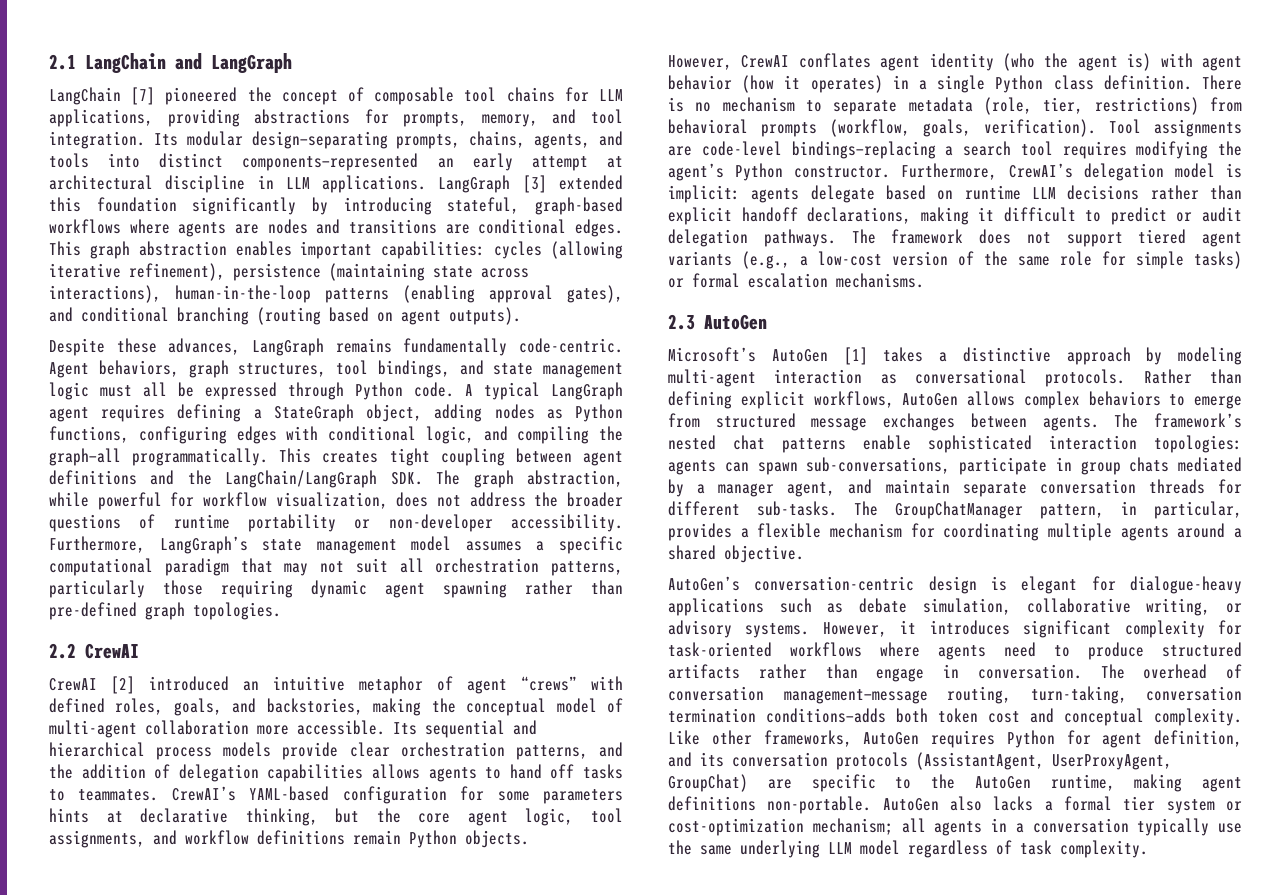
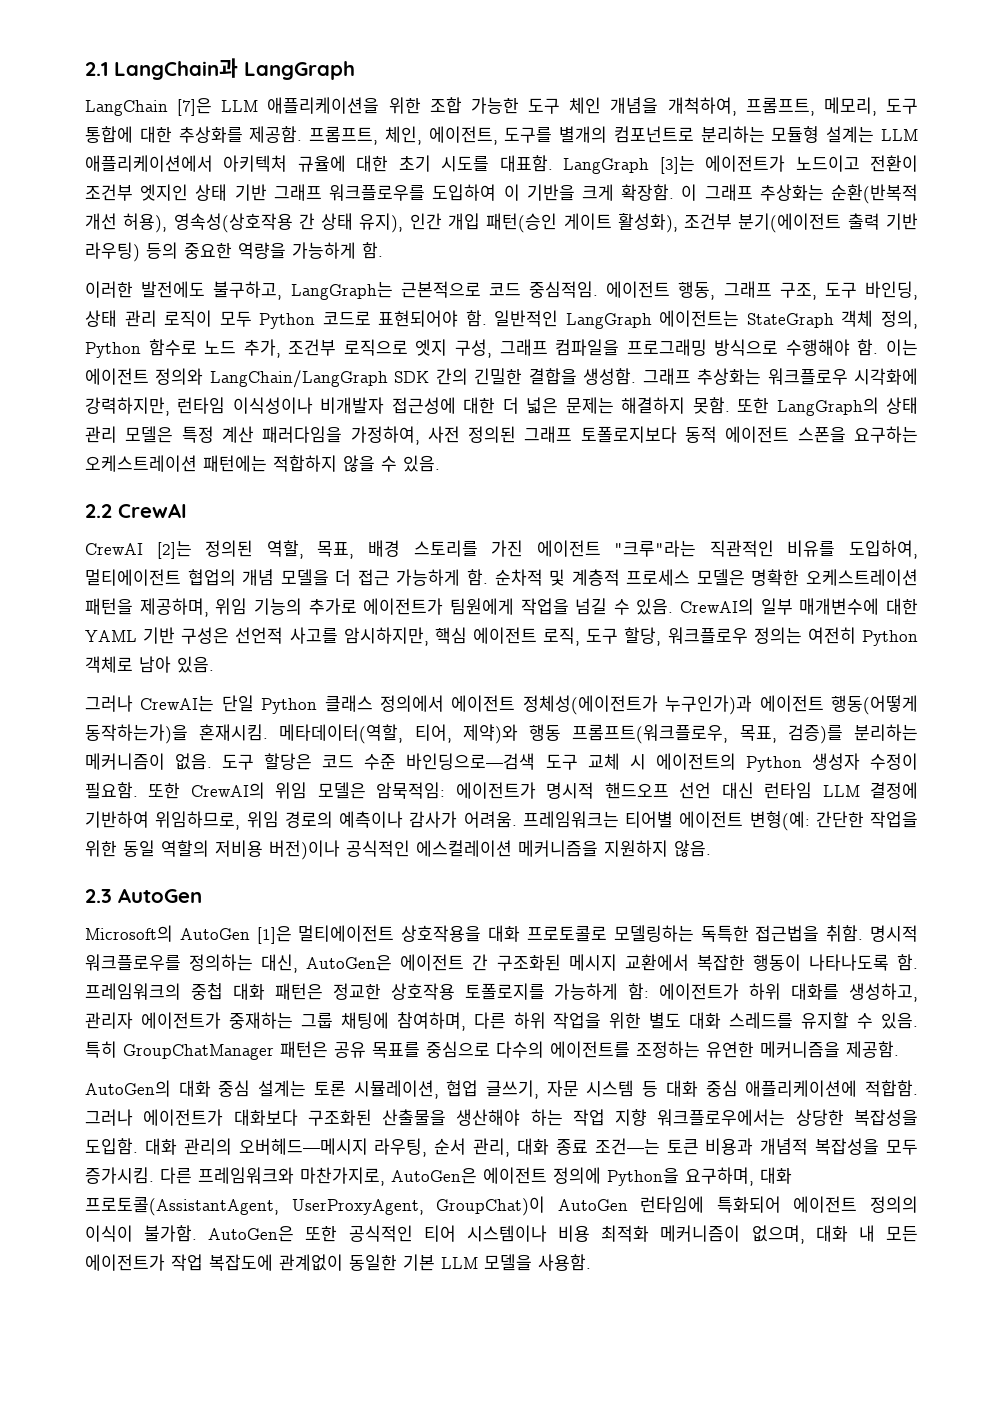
- 2.1 LangChain and LangGraph
+ 2.1 LangChain과 LangGraph
- LangChain [7] pioneered the concept of composable tool chains for LLM applications, providing abstractions for prompts, memory, and tool integration. Its modular design—separating prompts, chains, agents, and tools into distinct components—represented an early attempt at architectural discipline in LLM applications. LangGraph [3] extended this foundation significantly by introducing stateful, graph-based workflows where agents are nodes and transitions are conditional edges. This graph abstraction enables important capabilities: cycles (allowing iterative refinement), persistence (maintaining state across interactions), human-in-the-loop patterns (enabling approval gates), and conditional branching (routing based on agent outputs).
- Despite these advances, LangGraph remains fundamentally code-centric. Agent behaviors, graph structures, tool bindings, and state management logic must all be expressed through Python code. A typical LangGraph agent requires defining a StateGraph object, adding nodes as Python functions, configuring edges with conditional logic, and compiling the graph—all programmatically. This creates tight coupling between agent definitions and the LangChain/LangGraph SDK. The graph abstraction, while powerful for workflow visualization, does not address the broader questions of runtime portability or non-developer accessibility. Furthermore, LangGraph’s state management model assumes a specific computational paradigm that may not suit all orchestration patterns, particularly those requiring dynamic agent spawning rather than pre-defined graph topologies.
+ LangChain [7]은 LLM 애플리케이션을 위한 조합 가능한 도구 체인 개념을 개척하여, 프롬프트, 메모리, 도구 통합에 대한 추상화를 제공함. 프롬프트, 체인, 에이전트, 도구를 별개의 컴포넌트로 분리하는 모듈형 설계는 LLM 애플리케이션에서 아키텍처 규율에 대한 초기 시도를 대표함. LangGraph [3]는 에이전트가 노드이고 전환이 조건부 엣지인 상태 기반 그래프 워크플로우를 도입하여 이 기반을 크게 확장함. 이 그래프 추상화는 순환(반복적 개선 허용), 영속성(상호작용 간 상태 유지), 인간 개입 패턴(승인 게이트 활성화), 조건부 분기(에이전트 출력 기반 라우팅) 등의 중요한 역량을 가능하게 함.
+ 이러한 발전에도 불구하고, LangGraph는 근본적으로 코드 중심적임. 에이전트 행동, 그래프 구조, 도구 바인딩, 상태 관리 로직이 모두 Python 코드로 표현되어야 함. 일반적인 LangGraph 에이전트는 StateGraph 객체 정의, Python 함수로 노드 추가, 조건부 로직으로 엣지 구성, 그래프 컴파일을 프로그래밍 방식으로 수행해야 함. 이는 에이전트 정의와 LangChain/LangGraph SDK 간의 긴밀한 결합을 생성함. 그래프 추상화는 워크플로우 시각화에 강력하지만, 런타임 이식성이나 비개발자 접근성에 대한 더 넓은 문제는 해결하지 못함. 또한 LangGraph의 상태 관리 모델은 특정 계산 패러다임을 가정하여, 사전 정의된 그래프 토폴로지보다 동적 에이전트 스폰을 요구하는 오케스트레이션 패턴에는 적합하지 않을 수 있음.
  2.2 CrewAI
- CrewAI [2] introduced an intuitive metaphor of agent “crews” with defined roles, goals, and backstories, making the conceptual model of multi-agent collaboration more accessible. Its sequential and hierarchical process models provide clear orchestration patterns, and the addition of delegation capabilities allows agents to hand off tasks to teammates. CrewAI’s YAML-based configuration for some parameters hints at declarative thinking, but the core agent logic, tool assignments, and workflow definitions remain Python objects.
- However, CrewAI conflates agent identity (who the agent is) with agent behavior (how it operates) in a single Python class definition. There is no mechanism to separate metadata (role, tier, restrictions) from behavioral prompts (workflow, goals, verification). Tool assignments are code-level bindings—replacing a search tool requires modifying the agent’s Python constructor. Furthermore, CrewAI’s delegation model is implicit: agents delegate based on runtime LLM decisions rather than explicit handoff declarations, making it difficult to predict or audit delegation pathways. The framework does not support tiered agent variants (e.g., a low-cost version of the same role for simple tasks) or formal escalation mechanisms.
+ CrewAI [2]는 정의된 역할, 목표, 배경 스토리를 가진 에이전트 "크루"라는 직관적인 비유를 도입하여, 멀티에이전트 협업의 개념 모델을 더 접근 가능하게 함. 순차적 및 계층적 프로세스 모델은 명확한 오케스트레이션 패턴을 제공하며, 위임 기능의 추가로 에이전트가 팀원에게 작업을 넘길 수 있음. CrewAI의 일부 매개변수에 대한 YAML 기반 구성은 선언적 사고를 암시하지만, 핵심 에이전트 로직, 도구 할당, 워크플로우 정의는 여전히 Python 객체로 남아 있음.
+ 그러나 CrewAI는 단일 Python 클래스 정의에서 에이전트 정체성(에이전트가 누구인가)과 에이전트 행동(어떻게 동작하는가)을 혼재시킴. 메타데이터(역할, 티어, 제약)와 행동 프롬프트(워크플로우, 목표, 검증)를 분리하는 메커니즘이 없음. 도구 할당은 코드 수준 바인딩으로—검색 도구 교체 시 에이전트의 Python 생성자 수정이 필요함. 또한 CrewAI의 위임 모델은 암묵적임: 에이전트가 명시적 핸드오프 선언 대신 런타임 LLM 결정에 기반하여 위임하므로, 위임 경로의 예측이나 감사가 어려움. 프레임워크는 티어별 에이전트 변형(예: 간단한 작업을 위한 동일 역할의 저비용 버전)이나 공식적인 에스컬레이션 메커니즘을 지원하지 않음.
  2.3 AutoGen
- Microsoft’s AutoGen [1] takes a distinctive approach by modeling multi-agent interaction as conversational protocols. Rather than defining explicit workflows, AutoGen allows complex behaviors to emerge from structured message exchanges between agents. The framework’s nested chat patterns enable sophisticated interaction topologies: agents can spawn sub-conversations, participate in group chats mediated by a manager agent, and maintain separate conversation threads for different sub-tasks. The GroupChatManager pattern, in particular, provides a flexible mechanism for coordinating multiple agents around a shared objective.
- AutoGen’s conversation-centric design is elegant for dialogue-heavy applications such as debate simulation, collaborative writing, or advisory systems. However, it introduces significant complexity for task-oriented workflows where agents need to produce structured artifacts rather than engage in conversation. The overhead of conversation management—message routing, turn-taking, conversation termination conditions—adds both token cost and conceptual complexity. Like other frameworks, AutoGen requires Python for agent definition, and its conversation protocols (AssistantAgent, UserProxyAgent, GroupChat) are specific to the AutoGen runtime, making agent definitions non-portable. AutoGen also lacks a formal tier system or cost-optimization mechanism; all agents in a conversation typically use the same underlying LLM model regardless of task complexity.
+ Microsoft의 AutoGen [1]은 멀티에이전트 상호작용을 대화 프로토콜로 모델링하는 독특한 접근법을 취함. 명시적 워크플로우를 정의하는 대신, AutoGen은 에이전트 간 구조화된 메시지 교환에서 복잡한 행동이 나타나도록 함. 프레임워크의 중첩 대화 패턴은 정교한 상호작용 토폴로지를 가능하게 함: 에이전트가 하위 대화를 생성하고, 관리자 에이전트가 중재하는 그룹 채팅에 참여하며, 다른 하위 작업을 위한 별도 대화 스레드를 유지할 수 있음. 특히 GroupChatManager 패턴은 공유 목표를 중심으로 다수의 에이전트를 조정하는 유연한 메커니즘을 제공함.
+ AutoGen의 대화 중심 설계는 토론 시뮬레이션, 협업 글쓰기, 자문 시스템 등 대화 중심 애플리케이션에 적합함. 그러나 에이전트가 대화보다 구조화된 산출물을 생산해야 하는 작업 지향 워크플로우에서는 상당한 복잡성을 도입함. 대화 관리의 오버헤드—메시지 라우팅, 순서 관리, 대화 종료 조건—는 토큰 비용과 개념적 복잡성을 모두 증가시킴. 다른 프레임워크와 마찬가지로, AutoGen은 에이전트 정의에 Python을 요구하며, 대화 프로토콜(AssistantAgent, UserProxyAgent, GroupChat)이 AutoGen 런타임에 특화되어 에이전트 정의의 이식이 불가함. AutoGen은 또한 공식적인 티어 시스템이나 비용 최적화 메커니즘이 없으며, 대화 내 모든 에이전트가 작업 복잡도에 관계없이 동일한 기본 LLM 모델을 사용함.

